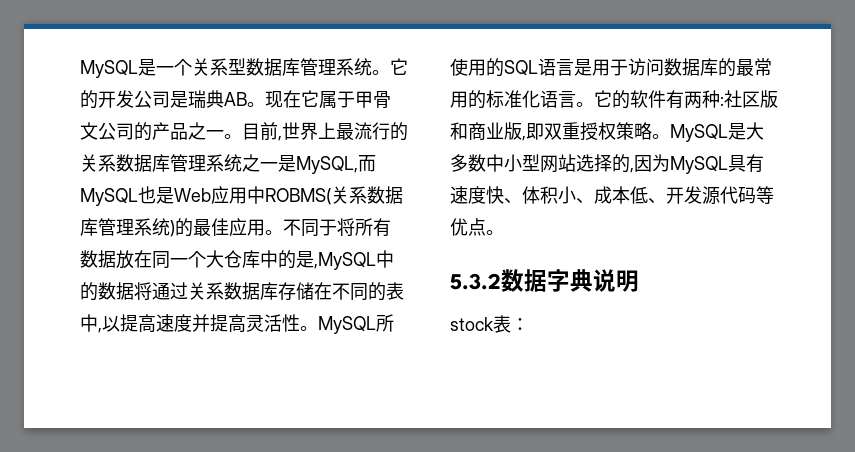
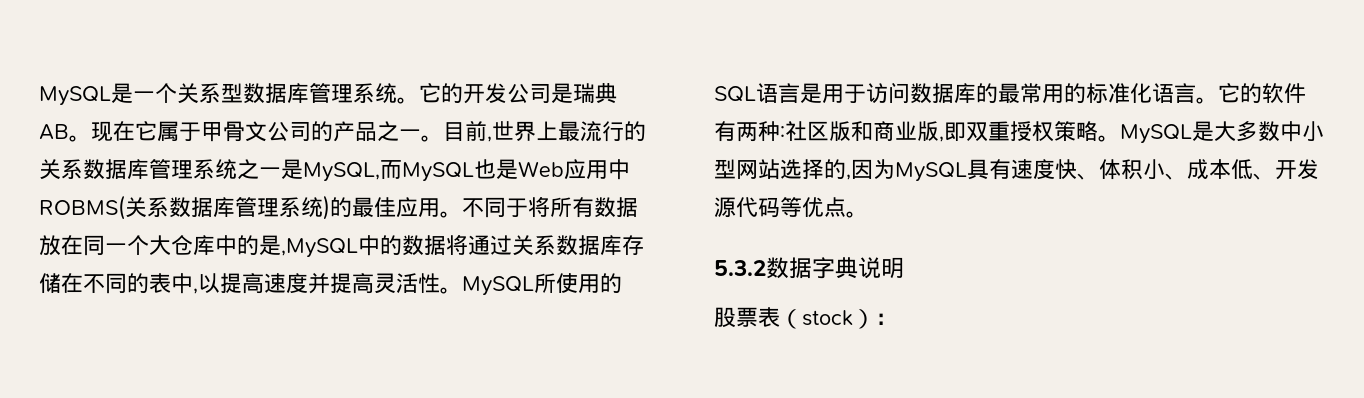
- stock表：
+ 股票表（stock）：

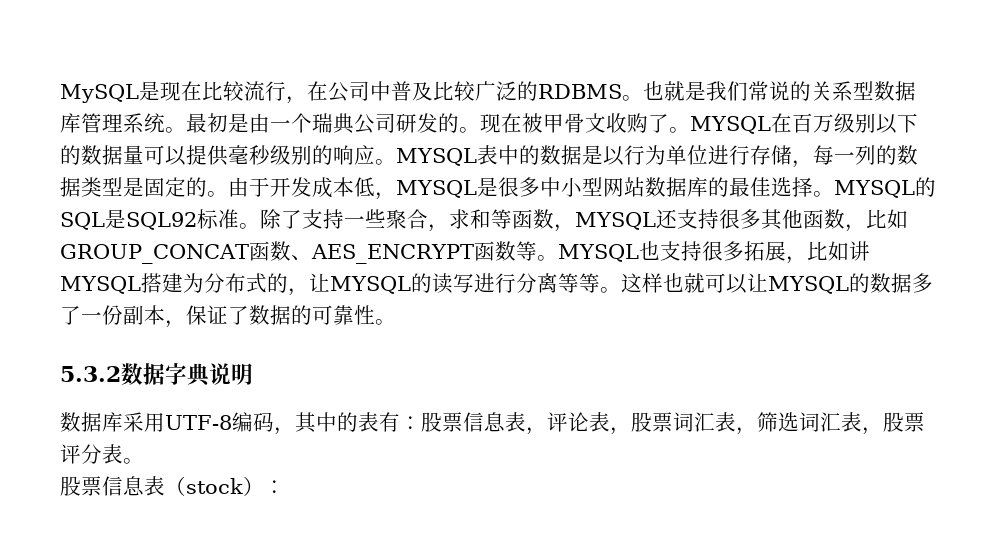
- MySQL是一个关系型数据库管理系统。
+ MySQL是现在比较流行，在公司中普及比较广泛的RDBMS。也就是我们常说的关系型数据库管理系统。
- 它的开发公司是瑞典AB。现在它属于甲骨文公司的产品之一。目前,世界上最流行的关系数据库管理系统之一是MySQL,而MySQL也是Web应用中ROBMS(关系数据库管理系统)的最佳应用。不同于将所有数据放在同一个大仓库中的是,MySQL中的数据将通过关系数据库存储在不同的表中,以提高速度并提高灵活性。MySQL所使用的SQL语言是用于访问数据库的最常用的标准化语言。它的软件有两种:社区版和商业版,即双重授权策略。MySQL是大多数中小型网站选择的,因为MySQL具有速度快、体积小、成本低、开发源代码等优点。
+ 最初是由一个瑞典公司研发的。现在被甲骨文收购了。MYSQL在百万级别以下的数据量可以提供毫秒级别的响应。MYSQL表中的数据是以行为单位进行存储，每一列的数据类型是固定的。由于开发成本低，MYSQL是很多中小型网站数据库的最佳选择。MYSQL的SQL是SQL92标准。除了支持一些聚合，求和等函数，MYSQL还支持很多其他函数，比如GROUP_CONCAT函数、AES_ENCRYPT函数等。MYSQL也支持很多拓展，比如讲MYSQL搭建为分布式的，让MYSQL的读写进行分离等等。这样也就可以让MYSQL的数据多了一份副本，保证了数据的可靠性。
- 股票表（stock）：
+ 数据库采用UTF-8编码，其中的表有：股票信息表，评论表，股票词汇表，筛选词汇表，股票评分表。
+ 股票信息表（stock）：

